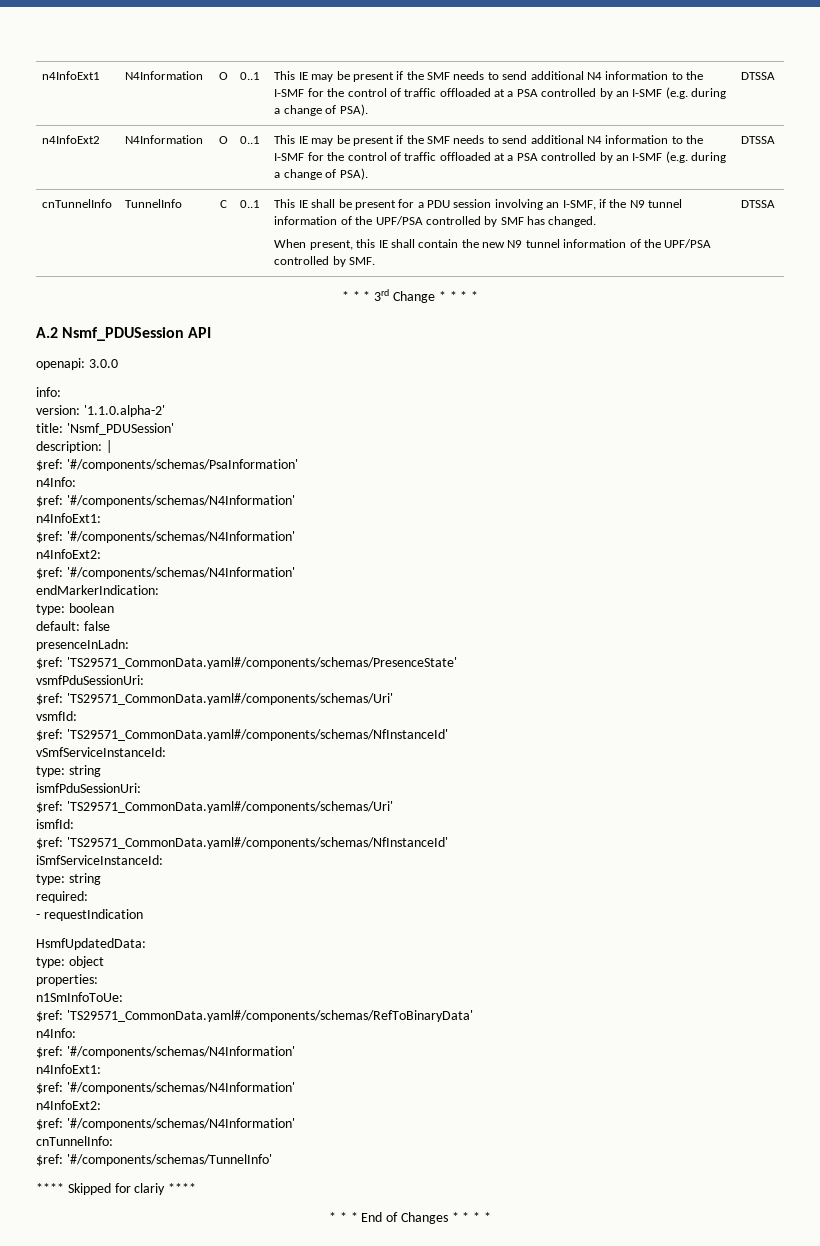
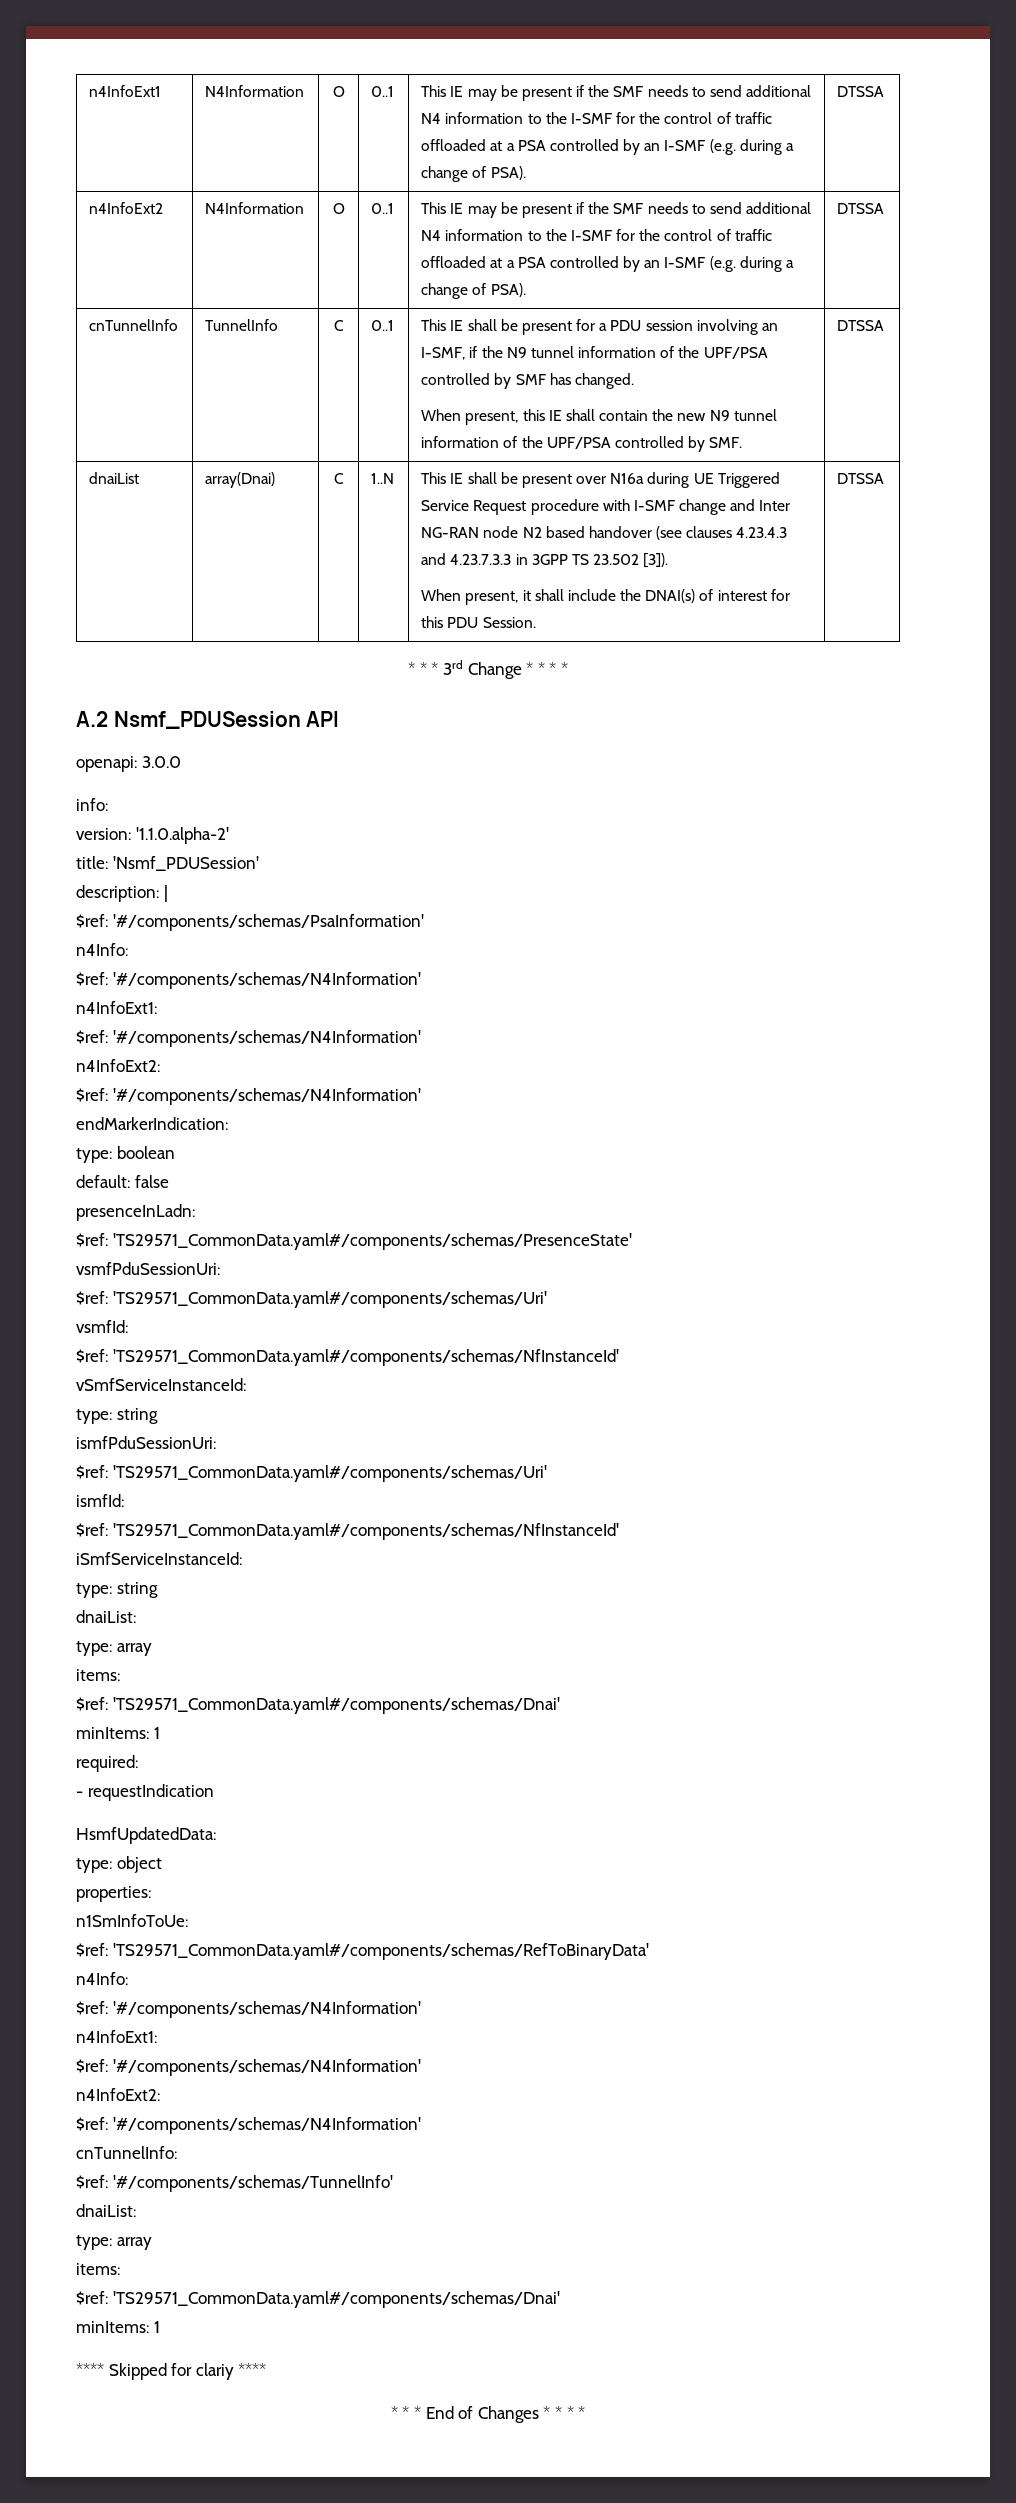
+ dnaiList | array(Dnai) | C | 1..N | This IE shall be present over N16a during UE Triggered Service Request procedure with I-SMF change and Inter NG-RAN node N2 based handover (see clauses 4.23.4.3 and 4.23.7.3.3 in 3GPP TS 23.502 [3]).
+ When present, it shall include the DNAI(s) of interest for this PDU Session. | DTSSA
  iSmfServiceInstanceId:
  type: string
+ dnaiList:
+ type: array
+ items:
+ $ref: 'TS29571_CommonData.yaml#/components/schemas/Dnai'
+ minItems: 1
  $ref: '#/components/schemas/TunnelInfo'
+ dnaiList:
+ type: array
+ items:
+ $ref: 'TS29571_CommonData.yaml#/components/schemas/Dnai'
+ minItems: 1

